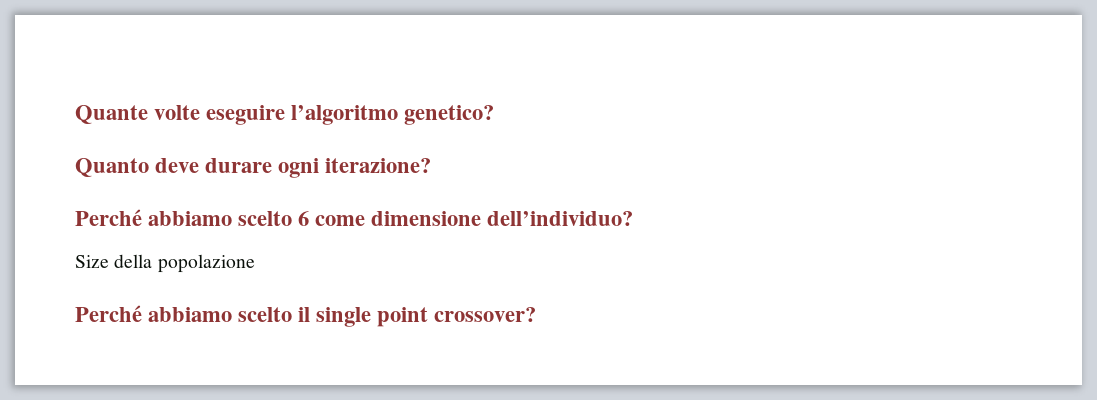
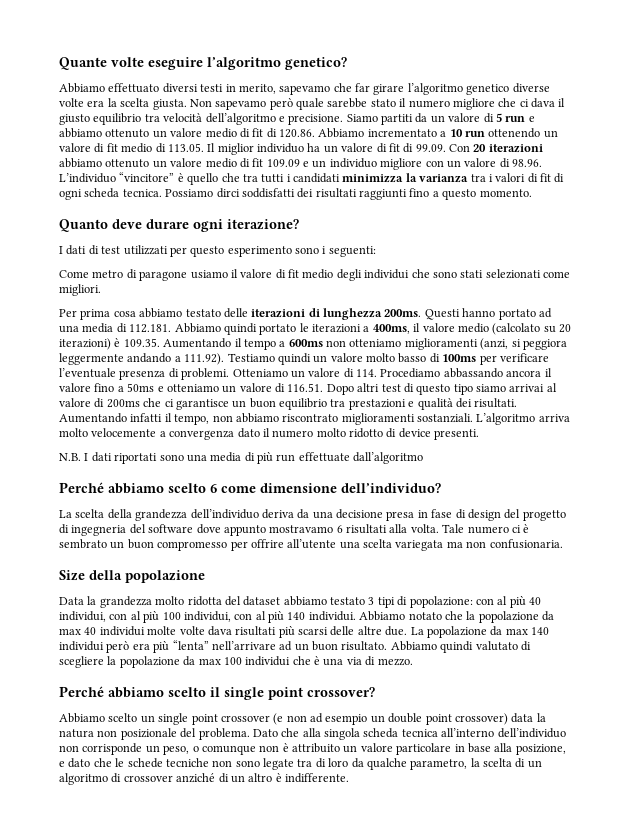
+ Abbiamo effettuato diversi testi in merito, sapevamo che far girare l’algoritmo genetico diverse volte era la scelta giusta. Non sapevamo però quale sarebbe stato il numero migliore che ci dava il giusto equilibrio tra velocità dell’algoritmo e precisione. Siamo partiti da un valore di 5 run e abbiamo ottenuto un valore medio di fit di 120.86. Abbiamo incrementato a 10 run ottenendo un valore di fit medio di 113.05. Il miglior individuo ha un valore di fit di 99.09. Con 20 iterazioni abbiamo ottenuto un valore medio di fit 109.09 e un individuo migliore con un valore di 98.96. L’individuo “vincitore” è quello che tra tutti i candidati minimizza la varianza tra i valori di fit di ogni scheda tecnica. Possiamo dirci soddisfatti dei risultati raggiunti fino a questo momento.
+ I dati di test utilizzati per questo esperimento sono i seguenti:
+ Come metro di paragone usiamo il valore di fit medio degli individui che sono stati selezionati come migliori.
+ Per prima cosa abbiamo testato delle iterazioni di lunghezza 200ms. Questi hanno portato ad una media di 112.181. Abbiamo quindi portato le iterazioni a 400ms, il valore medio (calcolato su 20 iterazioni) è 109.35. Aumentando il tempo a 600ms non otteniamo miglioramenti (anzi, si peggiora leggermente andando a 111.92). Testiamo quindi un valore molto basso di 100ms per verificare l’eventuale presenza di problemi. Otteniamo un valore di 114. Procediamo abbassando ancora il valore fino a 50ms e otteniamo un valore di 116.51. Dopo altri test di questo tipo siamo arrivai al valore di 200ms che ci garantisce un buon equilibrio tra prestazioni e qualità dei risultati. Aumentando infatti il tempo, non abbiamo riscontrato miglioramenti sostanziali. L’algoritmo arriva molto velocemente a convergenza dato il numero molto ridotto di device presenti.
+ N.B. I dati riportati sono una media di più run effettuate dall’algoritmo
+ La scelta della grandezza dell’individuo deriva da una decisione presa in fase di design del progetto di ingegneria del software dove appunto mostravamo 6 risultati alla volta. Tale numero ci è sembrato un buon compromesso per offrire all’utente una scelta variegata ma non confusionaria.
  Size della popolazione
+ Data la grandezza molto ridotta del dataset abbiamo testato 3 tipi di popolazione: con al più 40 individui, con al più 100 individui, con al più 140 individui. Abbiamo notato che la popolazione da max 40 individui molte volte dava risultati più scarsi delle altre due. La popolazione da max 140 individui però era più “lenta” nell’arrivare ad un buon risultato. Abbiamo quindi valutato di scegliere la popolazione da max 100 individui che è una via di mezzo.
+ Abbiamo scelto un single point crossover (e non ad esempio un double point crossover) data la natura non posizionale del problema. Dato che alla singola scheda tecnica all’interno dell’individuo non corrisponde un peso, o comunque non è attribuito un valore particolare in base alla posizione, e dato che le schede tecniche non sono legate tra di loro da qualche parametro, la scelta di un algoritmo di crossover anziché di un altro è indifferente.

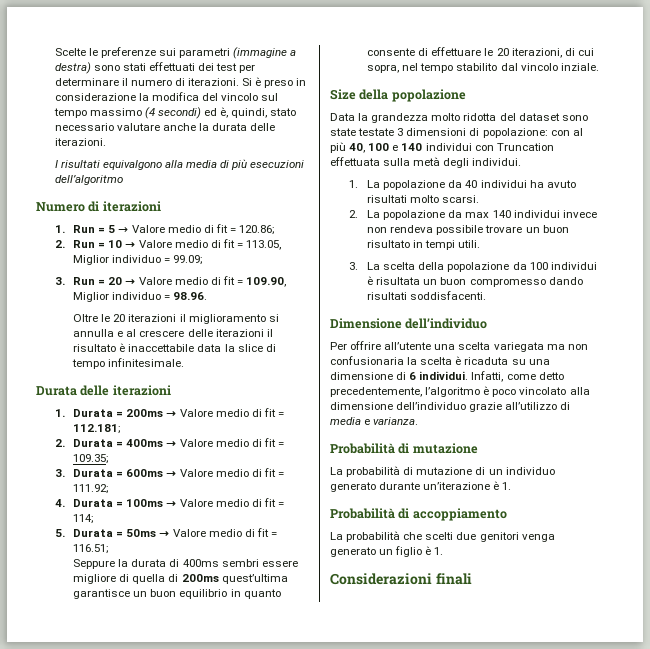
- Quante volte eseguire l’algoritmo genetico?
- Abbiamo effettuato diversi testi in merito, sapevamo che far girare l’algoritmo genetico diverse volte era la scelta giusta. Non sapevamo però quale sarebbe stato il numero migliore che ci dava il giusto equilibrio tra velocità dell’algoritmo e precisione. Siamo partiti da un valore di 5 run e abbiamo ottenuto un valore medio di fit di 120.86. Abbiamo incrementato a 10 run ottenendo un valore di fit medio di 113.05. Il miglior individuo ha un valore di fit di 99.09. Con 20 iterazioni abbiamo ottenuto un valore medio di fit 109.09 e un individuo migliore con un valore di 98.96. L’individuo “vincitore” è quello che tra tutti i candidati minimizza la varianza tra i valori di fit di ogni scheda tecnica. Possiamo dirci soddisfatti dei risultati raggiunti fino a questo momento.
- Quanto deve durare ogni iterazione?
- I dati di test utilizzati per questo esperimento sono i seguenti:
- Come metro di paragone usiamo il valore di fit medio degli individui che sono stati selezionati come migliori.
- Per prima cosa abbiamo testato delle iterazioni di lunghezza 200ms. Questi hanno portato ad una media di 112.181. Abbiamo quindi portato le iterazioni a 400ms, il valore medio (calcolato su 20 iterazioni) è 109.35. Aumentando il tempo a 600ms non otteniamo miglioramenti (anzi, si peggiora leggermente andando a 111.92). Testiamo quindi un valore molto basso di 100ms per verificare l’eventuale presenza di problemi. Otteniamo un valore di 114. Procediamo abbassando ancora il valore fino a 50ms e otteniamo un valore di 116.51. Dopo altri test di questo tipo siamo arrivai al valore di 200ms che ci garantisce un buon equilibrio tra prestazioni e qualità dei risultati. Aumentando infatti il tempo, non abbiamo riscontrato miglioramenti sostanziali. L’algoritmo arriva molto velocemente a convergenza dato il numero molto ridotto di device presenti.
- N.B. I dati riportati sono una media di più run effettuate dall’algoritmo
- Perché abbiamo scelto 6 come dimensione dell’individuo?
- La scelta della grandezza dell’individuo deriva da una decisione presa in fase di design del progetto di ingegneria del software dove appunto mostravamo 6 risultati alla volta. Tale numero ci è sembrato un buon compromesso per offrire all’utente una scelta variegata ma non confusionaria.
+ Scelte le preferenze sui parametri (immagine a destra) sono stati effettuati dei test per determinare il numero di iterazioni. Si è preso in considerazione la modifica del vincolo sul tempo massimo (4 secondi) ed è, quindi, stato necessario valutare anche la durata delle iterazioni.
+ I risultati equivalgono alla media di più esecuzioni dell’algoritmo
+ Numero di iterazioni
+ 1. Run = 5 → Valore medio di fit = 120.86;
+ 2. Run = 10 → Valore medio di fit = 113.05, Miglior individuo = 99.09;
+ 3. Run = 20 → Valore medio di fit = 109.90, Miglior individuo = 98.96.
+ Oltre le 20 iterazioni il miglioramento si annulla e al crescere delle iterazioni il risultato è inaccettabile data la slice di tempo infinitesimale.
+ Durata delle iterazioni
+ 1. Durata = 200ms → Valore medio di fit = 112.181;
+ 2. Durata = 400ms → Valore medio di fit = 109.35;
+ 3. Durata = 600ms → Valore medio di fit = 111.92;
+ 4. Durata = 100ms → Valore medio di fit = 114;
+ 5. Durata = 50ms → Valore medio di fit = 116.51;
+ Seppure la durata di 400ms sembri essere migliore di quella di 200ms quest’ultima garantisce un buon equilibrio in quanto consente di effettuare le 20 iterazioni, di cui sopra, nel tempo stabilito dal vincolo inziale.
- Data la grandezza molto ridotta del dataset abbiamo testato 3 tipi di popolazione: con al più 40 individui, con al più 100 individui, con al più 140 individui. Abbiamo notato che la popolazione da max 40 individui molte volte dava risultati più scarsi delle altre due. La popolazione da max 140 individui però era più “lenta” nell’arrivare ad un buon risultato. Abbiamo quindi valutato di scegliere la popolazione da max 100 individui che è una via di mezzo.
- Perché abbiamo scelto il single point crossover?
- Abbiamo scelto un single point crossover (e non ad esempio un double point crossover) data la natura non posizionale del problema. Dato che alla singola scheda tecnica all’interno dell’individuo non corrisponde un peso, o comunque non è attribuito un valore particolare in base alla posizione, e dato che le schede tecniche non sono legate tra di loro da qualche parametro, la scelta di un algoritmo di crossover anziché di un altro è indifferente.
+ Data la grandezza molto ridotta del dataset sono state testate 3 dimensioni di popolazione: con al più 40, 100 e 140 individui con Truncation effettuata sulla metà degli individui.
+ 1. La popolazione da 40 individui ha avuto risultati molto scarsi.
+ 2. La popolazione da max 140 individui invece non rendeva possibile trovare un buon risultato in tempi utili.
+ 3. La scelta della popolazione da 100 individui è risultata un buon compromesso dando risultati soddisfacenti.
+ Dimensione dell’individuo
+ Per offrire all’utente una scelta variegata ma non confusionaria la scelta è ricaduta su una dimensione di 6 individui. Infatti, come detto precedentemente, l’algoritmo è poco vincolato alla dimensione dell’individuo grazie all’utilizzo di media e varianza.
+ Probabilità di mutazione
+ La probabilità di mutazione di un individuo generato durante un’iterazione è 1.
+ Probabilità di accoppiamento
+ La probabilità che scelti due genitori venga generato un figlio è 1.
+ Considerazioni finali

